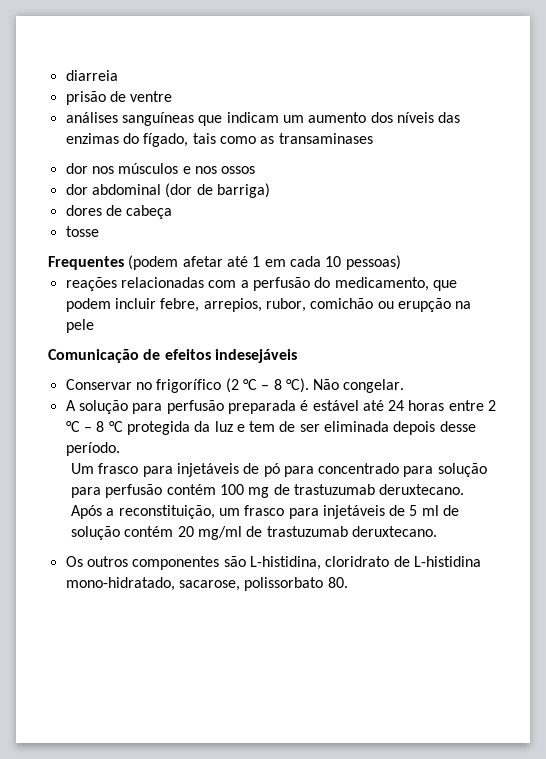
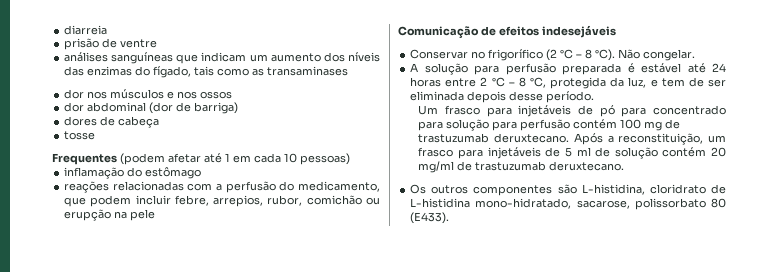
+ inflamação do estômago
- A solução para perfusão preparada é estável até 24 horas entre 2 °C – 8 °C protegida da luz e tem de ser eliminada depois desse período.
+ A solução para perfusão preparada é estável até 24 horas entre 2 °C – 8 °C, protegida da luz, e tem de ser eliminada depois desse período.
- Os outros componentes são L-histidina, cloridrato de L-histidina mono-hidratado, sacarose, polissorbato 80.
+ Os outros componentes são L-histidina, cloridrato de L-histidina mono-hidratado, sacarose, polissorbato 80 (E433).

